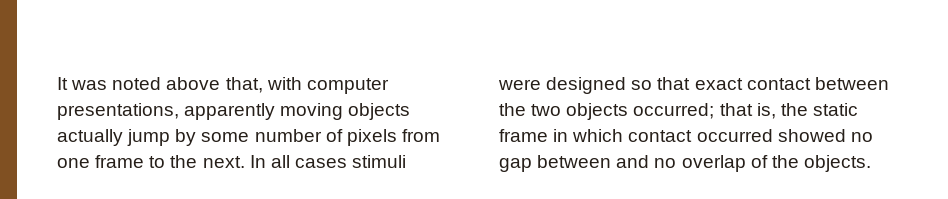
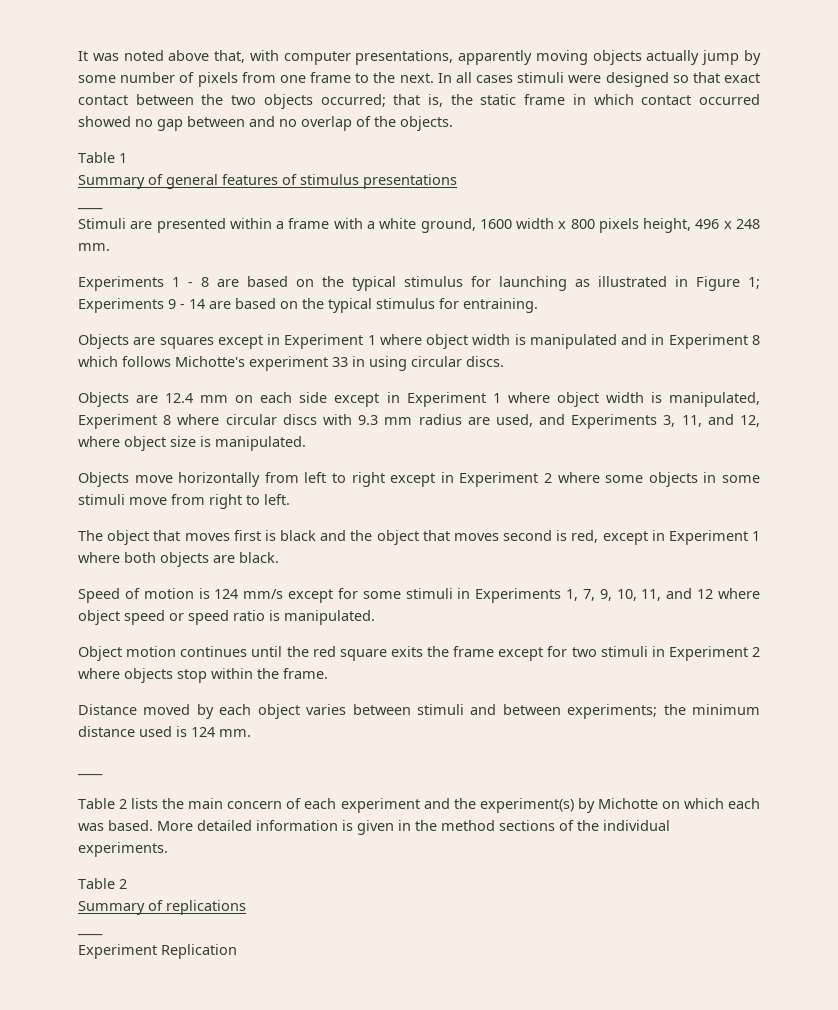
+ Table 1
+ Summary of general features of stimulus presentations
+ ____
+ Stimuli are presented within a frame with a white ground, 1600 width x 800 pixels height, 496 x 248 mm.
+ Experiments 1 - 8 are based on the typical stimulus for launching as illustrated in Figure 1; Experiments 9 - 14 are based on the typical stimulus for entraining.
+ Objects are squares except in Experiment 1 where object width is manipulated and in Experiment 8 which follows Michotte's experiment 33 in using circular discs.
+ Objects are 12.4 mm on each side except in Experiment 1 where object width is manipulated, Experiment 8 where circular discs with 9.3 mm radius are used, and Experiments 3, 11, and 12, where object size is manipulated.
+ Objects move horizontally from left to right except in Experiment 2 where some objects in some stimuli move from right to left.
+ The object that moves first is black and the object that moves second is red, except in Experiment 1 where both objects are black.
+ Speed of motion is 124 mm/s except for some stimuli in Experiments 1, 7, 9, 10, 11, and 12 where object speed or speed ratio is manipulated.
+ Object motion continues until the red square exits the frame except for two stimuli in Experiment 2 where objects stop within the frame.
+ Distance moved by each object varies between stimuli and between experiments; the minimum distance used is 124 mm.
+ ____
+ Table 2 lists the main concern of each experiment and the experiment(s) by Michotte on which each was based. More detailed information is given in the method sections of the individual experiments.
+ Table 2
+ Summary of replications
+ ____
+ Experiment Replication

